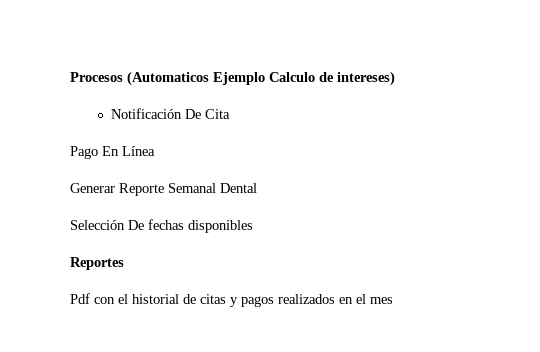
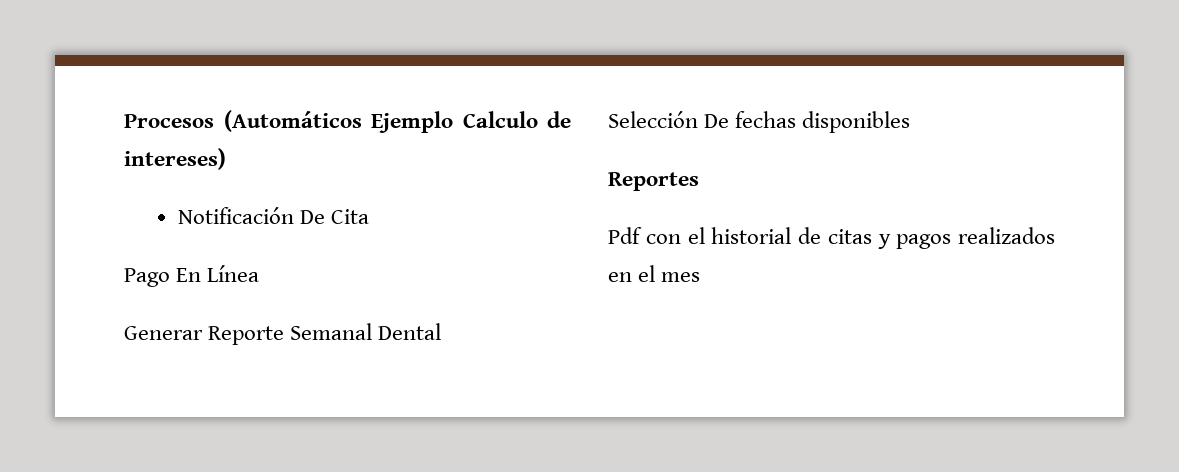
- Procesos (Automaticos Ejemplo Calculo de intereses)
+ Procesos (Automáticos Ejemplo Calculo de intereses)

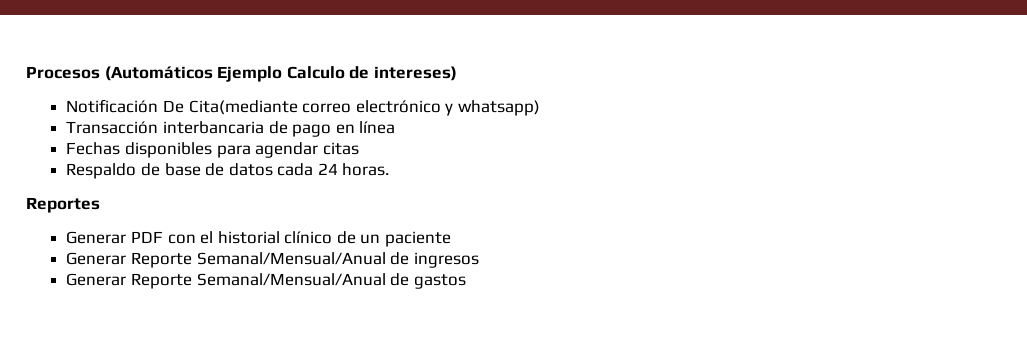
- Notificación De Cita
- Pago En Línea
- Generar Reporte Semanal Dental
- Selección De fechas disponibles
+ Notificación De Cita(mediante correo electrónico y whatsapp)
+ Transacción interbancaria de pago en línea
+ Fechas disponibles para agendar citas
+ Respaldo de base de datos cada 24 horas.
  Reportes
- Pdf con el historial de citas y pagos realizados en el mes
+ Generar PDF con el historial clínico de un paciente
+ Generar Reporte Semanal/Mensual/Anual de ingresos
+ Generar Reporte Semanal/Mensual/Anual de gastos

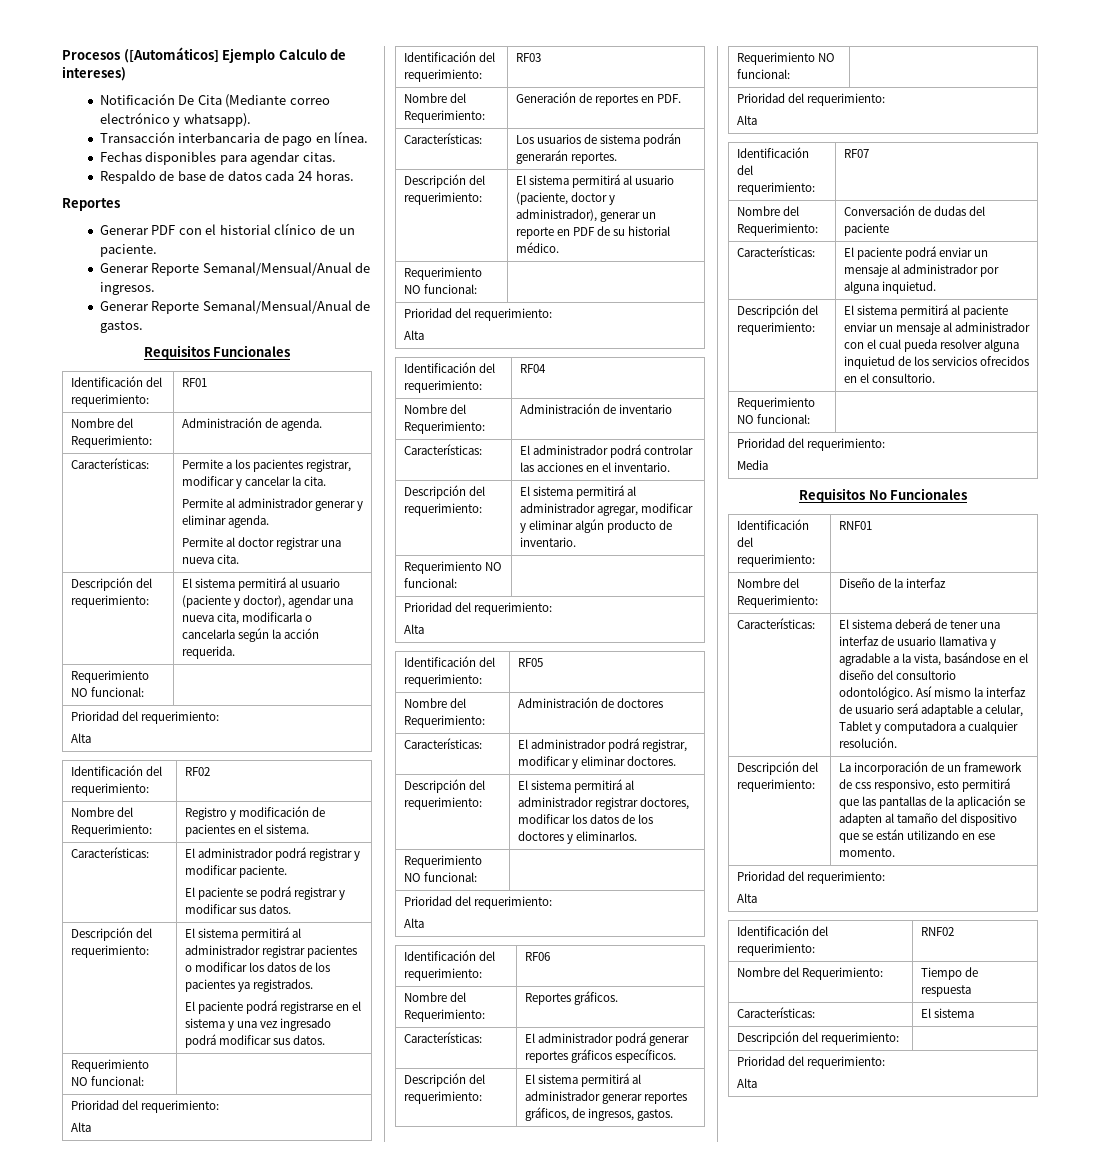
- Procesos (Automáticos Ejemplo Calculo de intereses)
+ Procesos ([Automáticos] Ejemplo Calculo de intereses)
- Notificación De Cita(mediante correo electrónico y whatsapp)
+ Notificación De Cita (Mediante correo electrónico y whatsapp).
- Transacción interbancaria de pago en línea
+ Transacción interbancaria de pago en línea.
- Fechas disponibles para agendar citas
+ Fechas disponibles para agendar citas.
- Generar PDF con el historial clínico de un paciente
- Generar Reporte Semanal/Mensual/Anual de ingresos
- Generar Reporte Semanal/Mensual/Anual de gastos
+ Generar PDF con el historial clínico de un paciente.
+ Generar Reporte Semanal/Mensual/Anual de ingresos.
+ Generar Reporte Semanal/Mensual/Anual de gastos.
+ Requisitos Funcionales
+ Identificación del requerimiento: | RF01
+ Nombre del Requerimiento: | Administración de agenda.
+ Características: | Permite a los pacientes registrar, modificar y cancelar la cita.
+ Permite al administrador generar y eliminar agenda.
+ Permite al doctor registrar una nueva cita.
+ Descripción del requerimiento: | El sistema permitirá al usuario (paciente y doctor), agendar una nueva cita, modificarla o cancelarla según la acción requerida.
+ Requerimiento NO funcional: |
+ Prioridad del requerimiento:
+ Alta
+ Identificación del requerimiento: | RF02
+ Nombre del Requerimiento: | Registro y modificación de pacientes en el sistema.
+ Características: | El administrador podrá registrar y modificar paciente.
+ El paciente se podrá registrar y modificar sus datos.
+ Descripción del requerimiento: | El sistema permitirá al administrador registrar pacientes o modificar los datos de los pacientes ya registrados.
+ El paciente podrá registrarse en el sistema y una vez ingresado podrá modificar sus datos.
+ Requerimiento NO funcional: |
+ Prioridad del requerimiento:
+ Alta
+ Identificación del requerimiento: | RF03
+ Nombre del Requerimiento: | Generación de reportes en PDF.
+ Características: | Los usuarios de sistema podrán generarán reportes.
+ Descripción del requerimiento: | El sistema permitirá al usuario (paciente, doctor y administrador), generar un reporte en PDF de su historial médico.
+ Requerimiento NO funcional: |
+ Prioridad del requerimiento:
+ Alta
+ Identificación del requerimiento: | RF04
+ Nombre del Requerimiento: | Administración de inventario
+ Características: | El administrador podrá controlar las acciones en el inventario.
+ Descripción del requerimiento: | El sistema permitirá al administrador agregar, modificar y eliminar algún producto de inventario.
+ Requerimiento NO funcional: |
+ Prioridad del requerimiento:
+ Alta
+ Identificación del requerimiento: | RF05
+ Nombre del Requerimiento: | Administración de doctores
+ Características: | El administrador podrá registrar, modificar y eliminar doctores.
+ Descripción del requerimiento: | El sistema permitirá al administrador registrar doctores, modificar los datos de los doctores y eliminarlos.
+ Requerimiento NO funcional: |
+ Prioridad del requerimiento:
+ Alta
+ Identificación del requerimiento: | RF06
+ Nombre del Requerimiento: | Reportes gráficos.
+ Características: | El administrador podrá generar reportes gráficos específicos.
+ Descripción del requerimiento: | El sistema permitirá al administrador generar reportes gráficos, de ingresos, gastos.
+ Requerimiento NO funcional: |
+ Prioridad del requerimiento:
+ Alta
+ Identificación del requerimiento: | RF07
+ Nombre del Requerimiento: | Conversación de dudas del paciente
+ Características: | El paciente podrá enviar un mensaje al administrador por alguna inquietud.
+ Descripción del requerimiento: | El sistema permitirá al paciente enviar un mensaje al administrador con el cual pueda resolver alguna inquietud de los servicios ofrecidos en el consultorio.
+ Requerimiento NO funcional: |
+ Prioridad del requerimiento:
+ Media
+ Requisitos No Funcionales
+ Identificación del requerimiento: | RNF01
+ Nombre del Requerimiento: | Diseño de la interfaz
+ Características: | El sistema deberá de tener una interfaz de usuario llamativa y agradable a la vista, basándose en el diseño del consultorio odontológico. Así mismo la interfaz de usuario será adaptable a celular, Tablet y computadora a cualquier resolución.
+ Descripción del requerimiento: | La incorporación de un framework de css responsivo, esto permitirá que las pantallas de la aplicación se adapten al tamaño del dispositivo que se están utilizando en ese momento.
+ Prioridad del requerimiento:
+ Alta
+ Identificación del requerimiento: | RNF02
+ Nombre del Requerimiento: | Tiempo de respuesta
+ Características: | El sistema
+ Descripción del requerimiento: |
+ Prioridad del requerimiento:
+ Alta

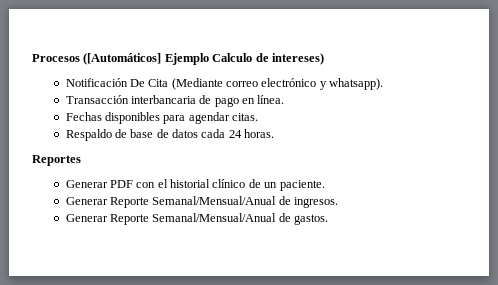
- Requisitos Funcionales
- Identificación del requerimiento: | RF01
- Nombre del Requerimiento: | Administración de agenda.
- Características: | Permite a los pacientes registrar, modificar y cancelar la cita.
- Permite al administrador generar y eliminar agenda.
- Permite al doctor registrar una nueva cita.
- Descripción del requerimiento: | El sistema permitirá al usuario (paciente y doctor), agendar una nueva cita, modificarla o cancelarla según la acción requerida.
- Requerimiento NO funcional: |
- Prioridad del requerimiento:
- Alta
- Identificación del requerimiento: | RF02
- Nombre del Requerimiento: | Registro y modificación de pacientes en el sistema.
- Características: | El administrador podrá registrar y modificar paciente.
- El paciente se podrá registrar y modificar sus datos.
- Descripción del requerimiento: | El sistema permitirá al administrador registrar pacientes o modificar los datos de los pacientes ya registrados.
- El paciente podrá registrarse en el sistema y una vez ingresado podrá modificar sus datos.
- Requerimiento NO funcional: |
- Prioridad del requerimiento:
- Alta
- Identificación del requerimiento: | RF03
- Nombre del Requerimiento: | Generación de reportes en PDF.
- Características: | Los usuarios de sistema podrán generarán reportes.
- Descripción del requerimiento: | El sistema permitirá al usuario (paciente, doctor y administrador), generar un reporte en PDF de su historial médico.
- Requerimiento NO funcional: |
- Prioridad del requerimiento:
- Alta
- Identificación del requerimiento: | RF04
- Nombre del Requerimiento: | Administración de inventario
- Características: | El administrador podrá controlar las acciones en el inventario.
- Descripción del requerimiento: | El sistema permitirá al administrador agregar, modificar y eliminar algún producto de inventario.
- Requerimiento NO funcional: |
- Prioridad del requerimiento:
- Alta
- Identificación del requerimiento: | RF05
- Nombre del Requerimiento: | Administración de doctores
- Características: | El administrador podrá registrar, modificar y eliminar doctores.
- Descripción del requerimiento: | El sistema permitirá al administrador registrar doctores, modificar los datos de los doctores y eliminarlos.
- Requerimiento NO funcional: |
- Prioridad del requerimiento:
- Alta
- Identificación del requerimiento: | RF06
- Nombre del Requerimiento: | Reportes gráficos.
- Características: | El administrador podrá generar reportes gráficos específicos.
- Descripción del requerimiento: | El sistema permitirá al administrador generar reportes gráficos, de ingresos, gastos.
- Requerimiento NO funcional: |
- Prioridad del requerimiento:
- Alta
- Identificación del requerimiento: | RF07
- Nombre del Requerimiento: | Conversación de dudas del paciente
- Características: | El paciente podrá enviar un mensaje al administrador por alguna inquietud.
- Descripción del requerimiento: | El sistema permitirá al paciente enviar un mensaje al administrador con el cual pueda resolver alguna inquietud de los servicios ofrecidos en el consultorio.
- Requerimiento NO funcional: |
- Prioridad del requerimiento:
- Media
- Requisitos No Funcionales
- Identificación del requerimiento: | RNF01
- Nombre del Requerimiento: | Diseño de la interfaz
- Características: | El sistema deberá de tener una interfaz de usuario llamativa y agradable a la vista, basándose en el diseño del consultorio odontológico. Así mismo la interfaz de usuario será adaptable a celular, Tablet y computadora a cualquier resolución.
- Descripción del requerimiento: | La incorporación de un framework de css responsivo, esto permitirá que las pantallas de la aplicación se adapten al tamaño del dispositivo que se están utilizando en ese momento.
- Prioridad del requerimiento:
- Alta
- Identificación del requerimiento: | RNF02
- Nombre del Requerimiento: | Tiempo de respuesta
- Características: | El sistema
- Descripción del requerimiento: |
- Prioridad del requerimiento:
- Alta

